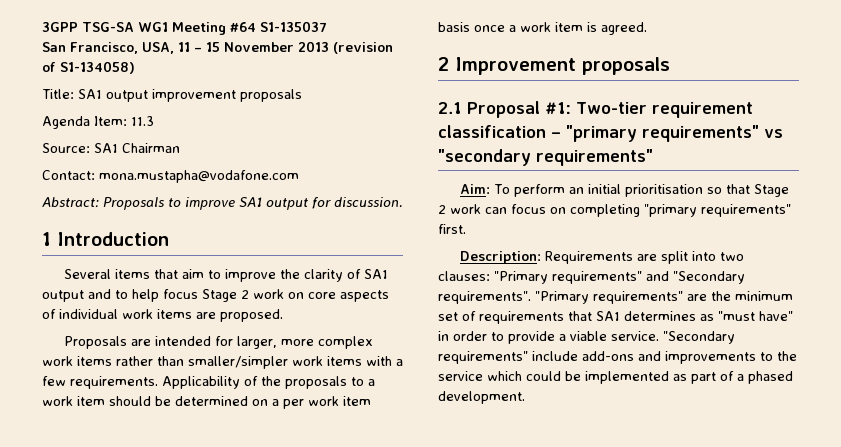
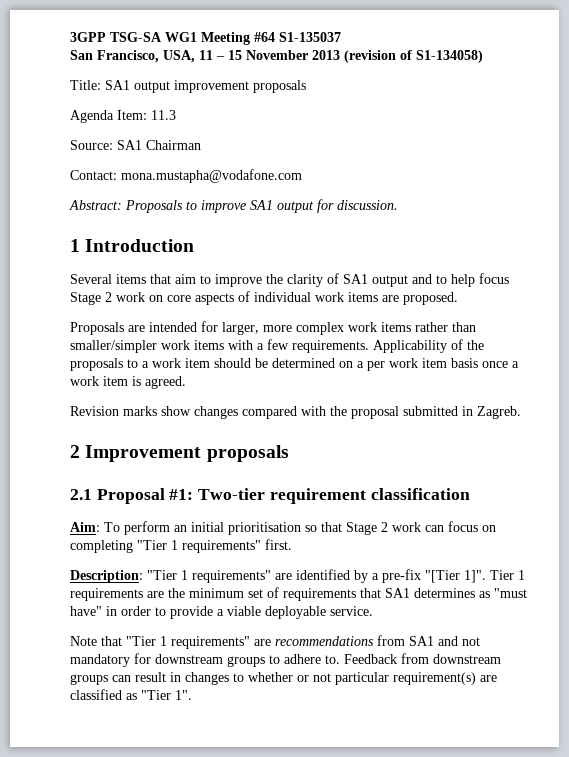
+ Revision marks show changes compared with the proposal submitted in Zagreb.
- 2.1 Proposal #1: Two-tier requirement classification – "primary requirements" vs "secondary requirements"
+ 2.1 Proposal #1: Two-tier requirement classification
- Aim: To perform an initial prioritisation so that Stage 2 work can focus on completing "primary requirements" first.
+ Aim: To perform an initial prioritisation so that Stage 2 work can focus on completing "Tier 1 requirements" first.
- Description: Requirements are split into two clauses: "Primary requirements" and "Secondary requirements". "Primary requirements" are the minimum set of requirements that SA1 determines as "must have" in order to provide a viable service. "Secondary requirements" include add-ons and improvements to the service which could be implemented as part of a phased development.
+ Description: "Tier 1 requirements" are identified by a pre-fix "[Tier 1]". Tier 1 requirements are the minimum set of requirements that SA1 determines as "must have" in order to provide a viable deployable service.
+ Note that "Tier 1 requirements" are recommendations from SA1 and not mandatory for downstream groups to adhere to. Feedback from downstream groups can result in changes to whether or not particular requirement(s) are classified as "Tier 1".

